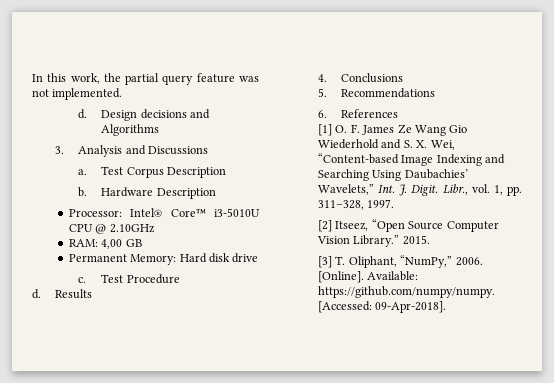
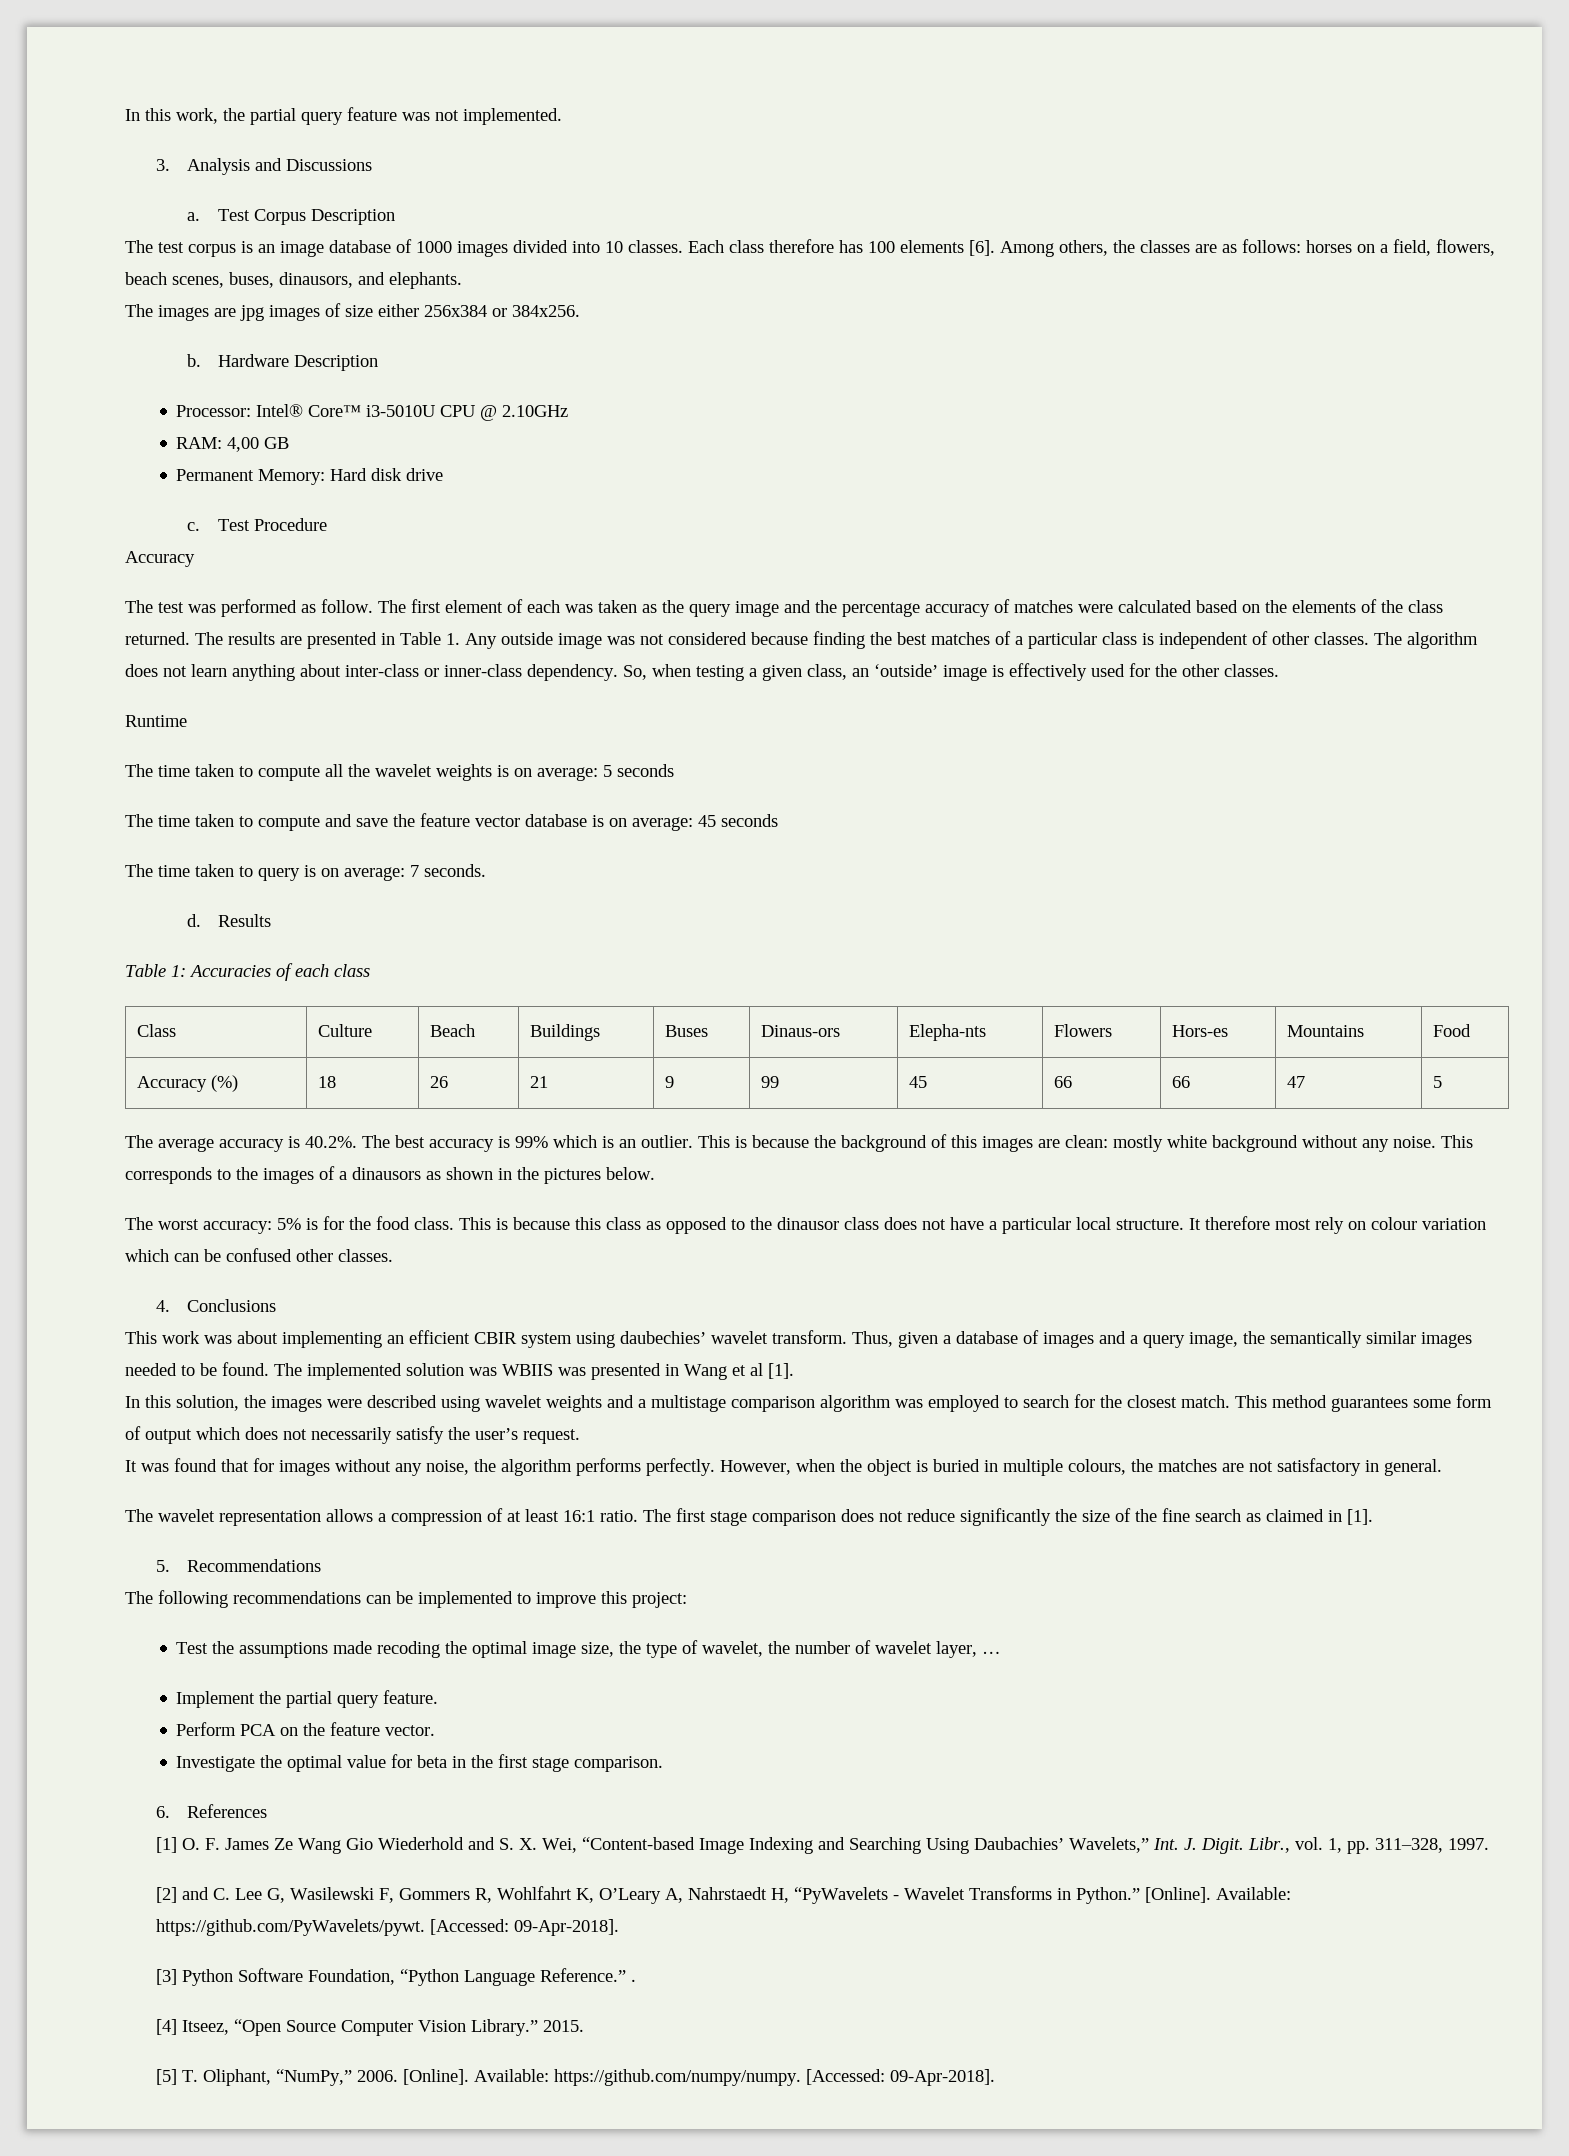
- d. Design decisions and Algorithms
+ The test corpus is an image database of 1000 images divided into 10 classes. Each class therefore has 100 elements [6]. Among others, the classes are as follows: horses on a field, flowers, beach scenes, buses, dinausors, and elephants.
+ The images are jpg images of size either 256x384 or 384x256.
  Test Procedure
+ Accuracy
+ The test was performed as follow. The first element of each was taken as the query image and the percentage accuracy of matches were calculated based on the elements of the class returned. The results are presented in Table 1. Any outside image was not considered because finding the best matches of a particular class is independent of other classes. The algorithm does not learn anything about inter-class or inner-class dependency. So, when testing a given class, an ‘outside’ image is effectively used for the other classes.
+ Runtime
+ The time taken to compute all the wavelet weights is on average: 5 seconds
+ The time taken to compute and save the feature vector database is on average: 45 seconds
+ The time taken to query is on average: 7 seconds.
  d. Results
+ Table 1: Accuracies of each class
+ Class | Culture | Beach | Buildings | Buses | Dinaus-ors | Elepha-nts | Flowers | Hors-es | Mountains | Food
+ Accuracy (%) | 18 | 26 | 21 | 9 | 99 | 45 | 66 | 66 | 47 | 5
+ The average accuracy is 40.2%. The best accuracy is 99% which is an outlier. This is because the background of this images are clean: mostly white background without any noise. This corresponds to the images of a dinausors as shown in the pictures below.
+ The worst accuracy: 5% is for the food class. This is because this class as opposed to the dinausor class does not have a particular local structure. It therefore most rely on colour variation which can be confused other classes.
  4. Conclusions
+ This work was about implementing an efficient CBIR system using daubechies’ wavelet transform. Thus, given a database of images and a query image, the semantically similar images needed to be found. The implemented solution was WBIIS was presented in Wang et al [1].
+ In this solution, the images were described using wavelet weights and a multistage comparison algorithm was employed to search for the closest match. This method guarantees some form of output which does not necessarily satisfy the user’s request.
+ It was found that for images without any noise, the algorithm performs perfectly. However, when the object is buried in multiple colours, the matches are not satisfactory in general.
+ The wavelet representation allows a compression of at least 16:1 ratio. The first stage comparison does not reduce significantly the size of the fine search as claimed in [1].
  5. Recommendations
+ The following recommendations can be implemented to improve this project:
+ Test the assumptions made recoding the optimal image size, the type of wavelet, the number of wavelet layer, …
+ Implement the partial query feature.
+ Perform PCA on the feature vector.
+ Investigate the optimal value for beta in the first stage comparison.
- [2] Itseez, “Open Source Computer Vision Library.”
+ [2] and C. Lee G, Wasilewski F, Gommers R, Wohlfahrt K, O’Leary A, Nahrstaedt H, “PyWavelets - Wavelet Transforms in Python.” [Online]. Available: https://github.com/PyWavelets/pywt. [Accessed: 09-Apr-2018].
+ [3] Python Software Foundation, “Python Language Reference.” .
+ [4] Itseez, “Open Source Computer Vision Library.”
- [3] T. Oliphant, “NumPy,” 2006.
+ [5] T. Oliphant, “NumPy,” 2006.

